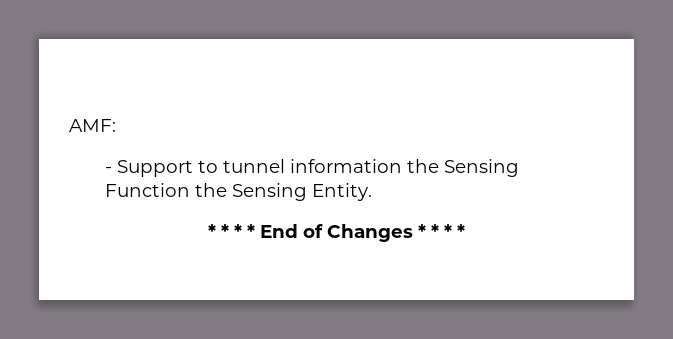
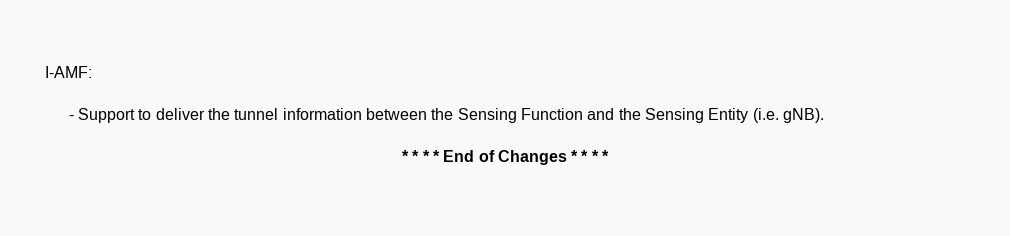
- AMF:
+ I-AMF:
- - Support to tunnel information the Sensing Function the Sensing Entity.
+ - Support to deliver the tunnel information between the Sensing Function and the Sensing Entity (i.e. gNB).

